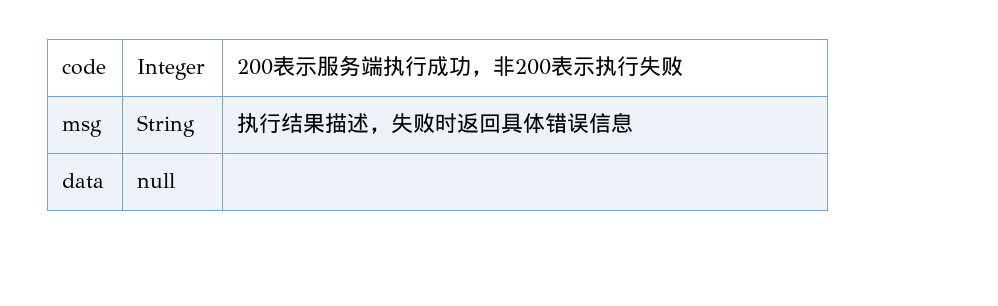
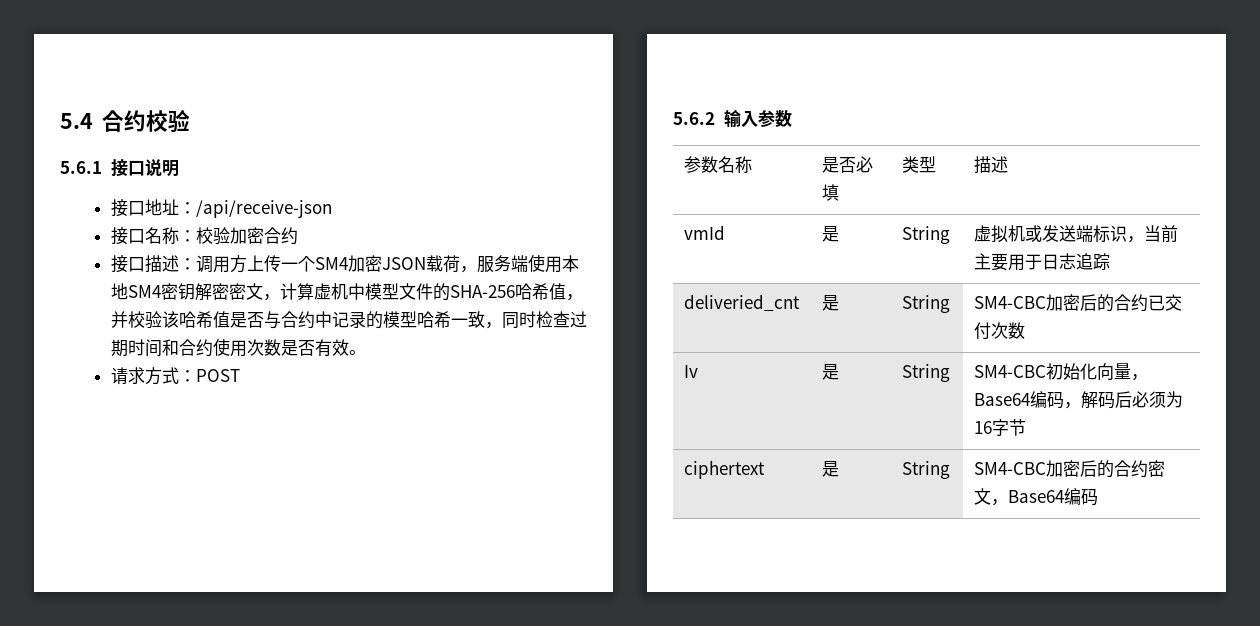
- code | Integer | 200表示服务端执行成功，非200表示执行失败
- msg | String | 执行结果描述，失败时返回具体错误信息
- data | null |
+ 5.4合约校验
+ 5.6.1接口说明
+ 接口地址：/api/receive-json
+ 接口名称：校验加密合约
+ 接口描述：调用方上传一个SM4加密JSON载荷，服务端使用本地SM4密钥解密密文，计算虚机中模型文件的SHA-256哈希值，并校验该哈希值是否与合约中记录的模型哈希一致，同时检查过期时间和合约使用次数是否有效。
+ 请求方式：POST
+ 5.6.2输入参数
+ 参数名称 | 是否必填 | 类型 | 描述
+ vmId | 是 | String | 虚拟机或发送端标识，当前主要用于日志追踪
+ deliveried_cnt | 是 | String | SM4-CBC加密后的合约已交付次数
+ Iv | 是 | String | SM4-CBC初始化向量，Base64编码，解码后必须为16字节
+ ciphertext | 是 | String | SM4-CBC加密后的合约密文，Base64编码

